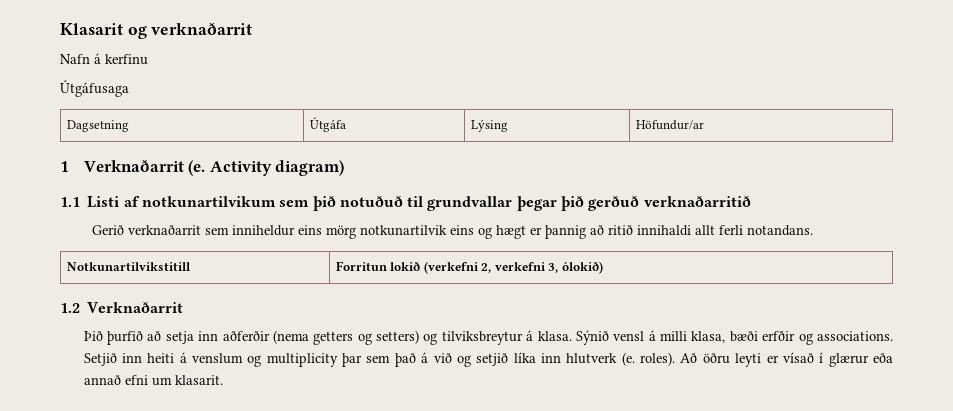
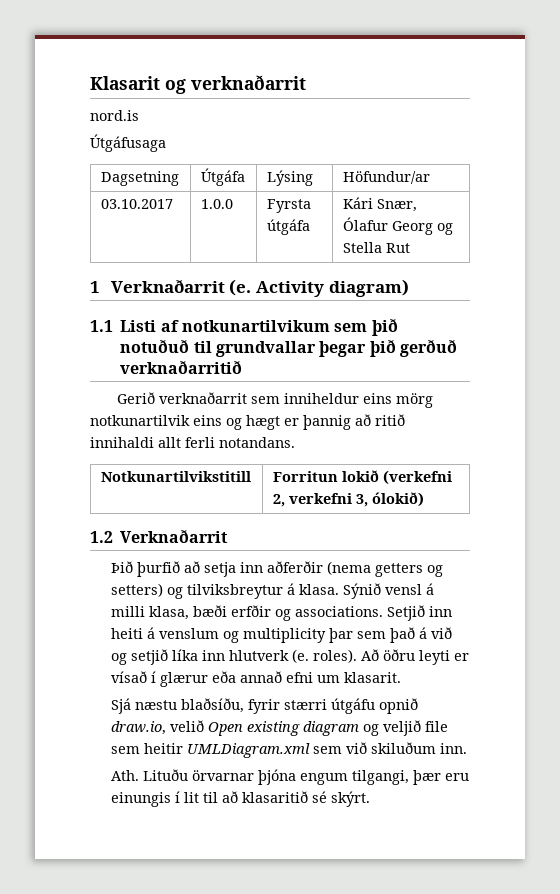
- Nafn á kerfinu
+ nord.is
+ 03.10.2017 | 1.0.0 | Fyrsta útgáfa | Kári Snær, Ólafur Georg og Stella Rut
+ Sjá næstu blaðsíðu, fyrir stærri útgáfu opnið draw.io, velið Open existing diagram og veljið file sem heitir UMLDiagram.xml sem við skiluðum inn.
+ Ath. Lituðu örvarnar þjóna engum tilgangi, þær eru einungis í lit til að klasaritið sé skýrt.

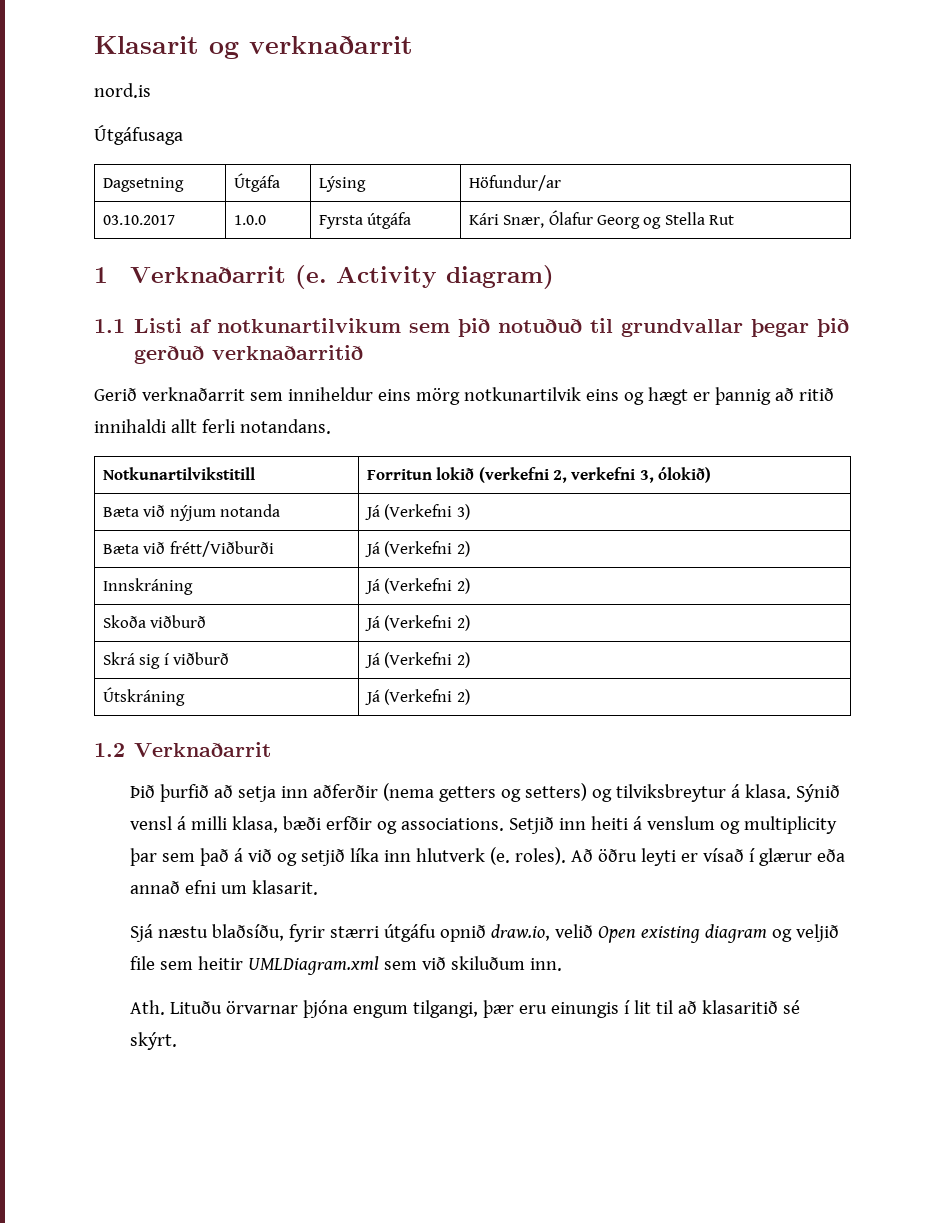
+ Bæta við nýjum notanda | Já (Verkefni 3)
+ Bæta við frétt/Viðburði | Já (Verkefni 2)
+ Innskráning | Já (Verkefni 2)
+ Skoða viðburð | Já (Verkefni 2)
+ Skrá sig í viðburð | Já (Verkefni 2)
+ Útskráning | Já (Verkefni 2)

